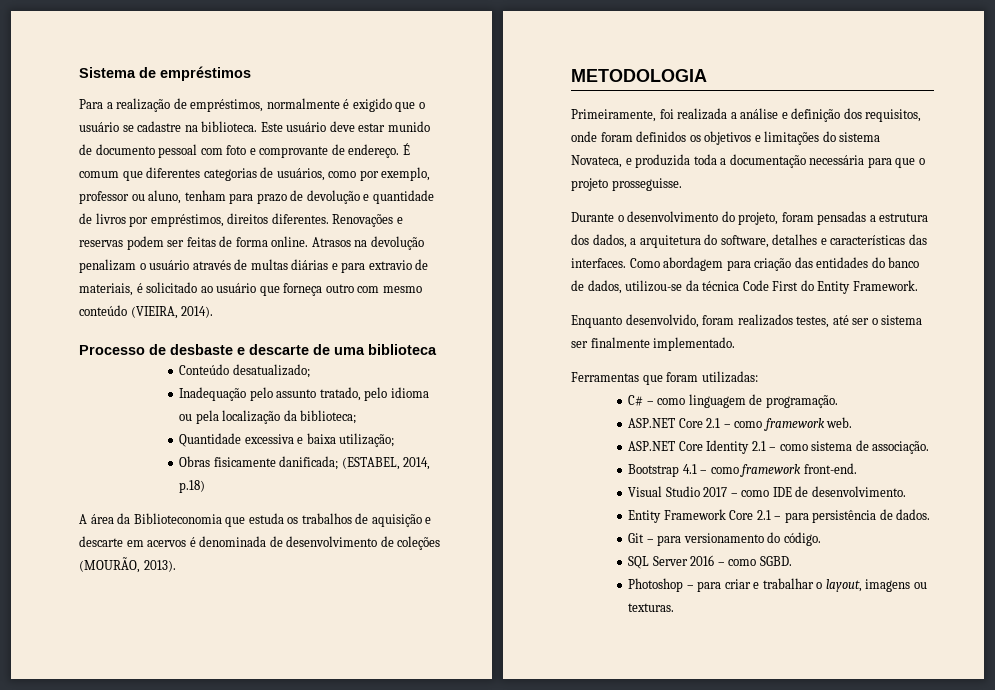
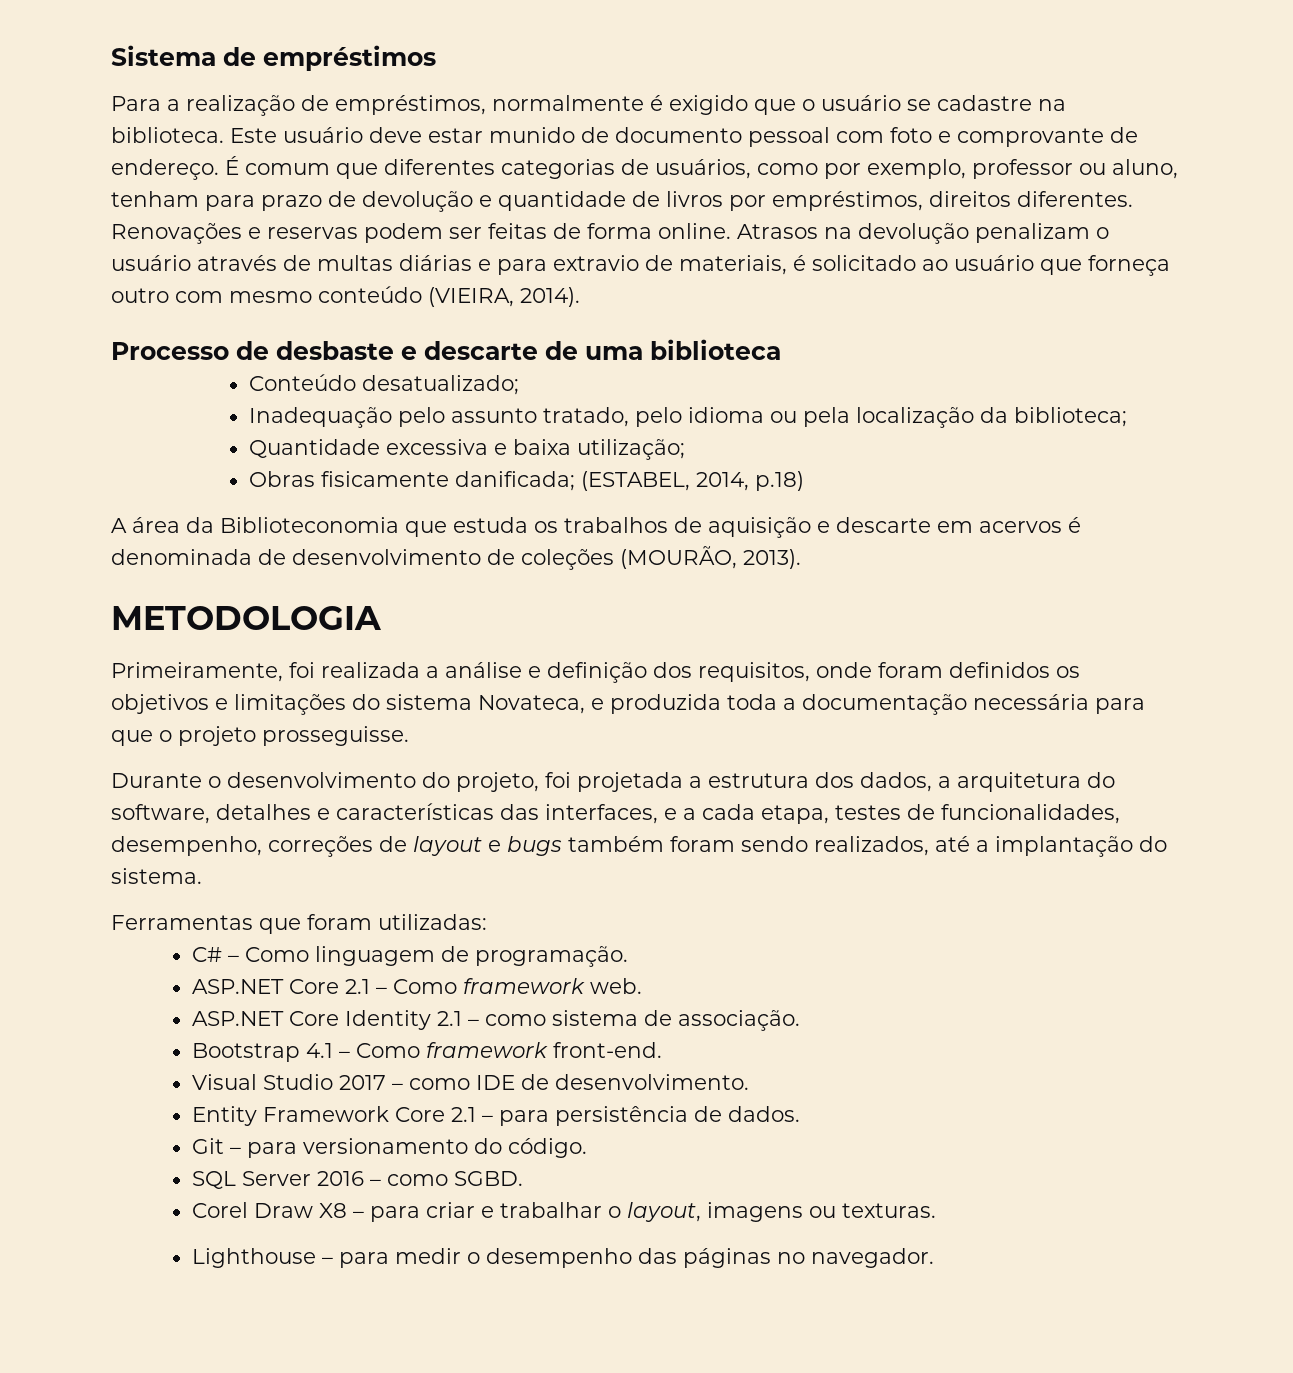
- Durante o desenvolvimento do projeto, foram pensadas a estrutura dos dados, a arquitetura do software, detalhes e características das interfaces. Como abordagem para criação das entidades do banco de dados, utilizou-se da técnica Code First do Entity Framework.
- Enquanto desenvolvido, foram realizados testes, até ser o sistema ser finalmente implementado.
+ Durante o desenvolvimento do projeto, foi projetada a estrutura dos dados, a arquitetura do software, detalhes e características das interfaces, e a cada etapa, testes de funcionalidades, desempenho, correções de layout e bugs também foram sendo realizados, até a implantação do sistema.
- C# – como linguagem de programação.
+ C# – Como linguagem de programação.
- ASP.NET Core 2.1 – como framework web.
+ ASP.NET Core 2.1 – Como framework web.
- Bootstrap 4.1 – como framework front-end.
+ Bootstrap 4.1 – Como framework front-end.
- Photoshop – para criar e trabalhar o layout, imagens ou texturas.
+ Corel Draw X8 – para criar e trabalhar o layout, imagens ou texturas.
+ Lighthouse – para medir o desempenho das páginas no navegador.

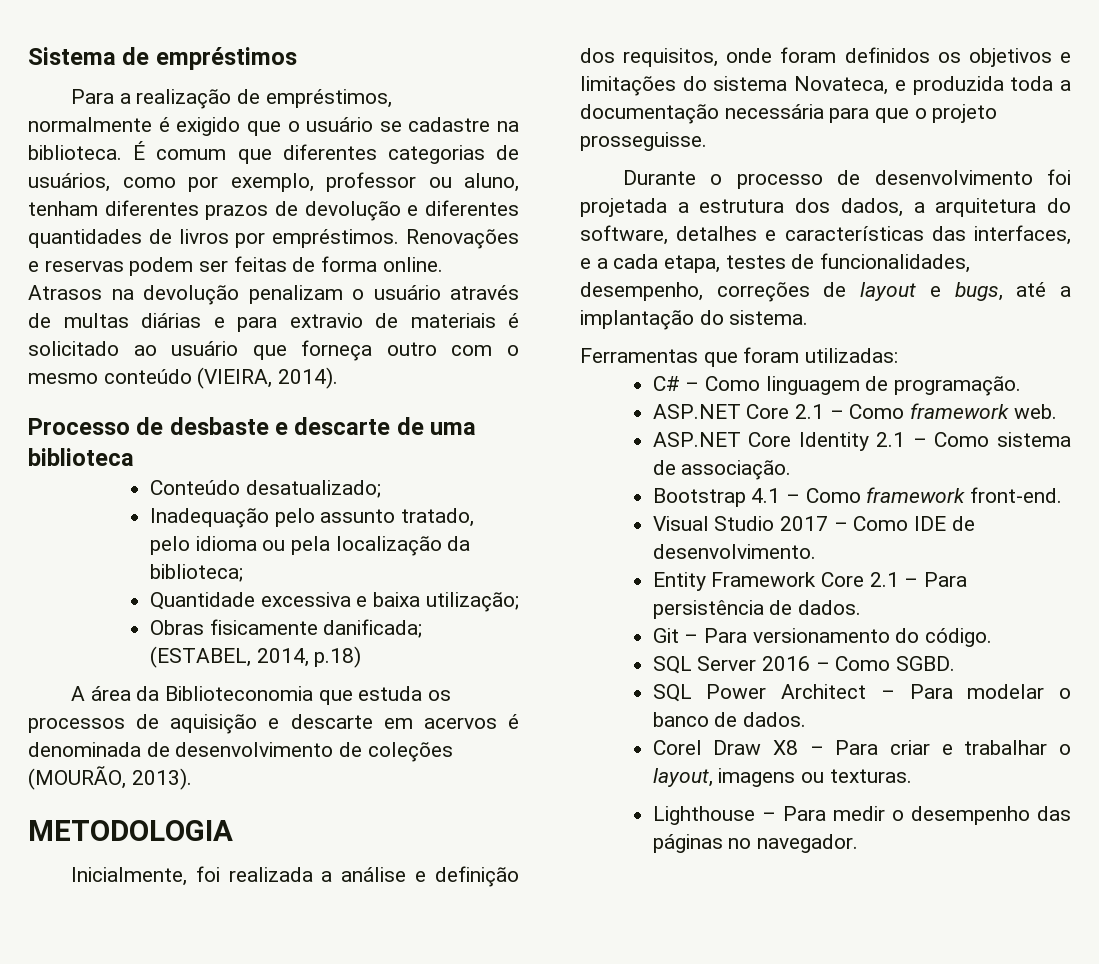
- Este usuário deve estar munido de documento pessoal com foto e comprovante de endereço.
- É comum que diferentes categorias de usuários, como por exemplo, professor ou aluno, tenham para prazo de devolução e quantidade de livros por empréstimos, direitos diferentes.
+ É comum que diferentes categorias de usuários, como por exemplo, professor ou aluno, tenham diferentes prazos de devolução e diferentes quantidades de livros por empréstimos.
- Atrasos na devolução penalizam o usuário através de multas diárias e para extravio de materiais, é solicitado ao usuário que forneça outro com mesmo conteúdo (VIEIRA, 2014).
+ Atrasos na devolução penalizam o usuário através de multas diárias e para extravio de materiais é solicitado ao usuário que forneça outro com o mesmo conteúdo (VIEIRA, 2014).
- A área da Biblioteconomia que estuda os trabalhos de aquisição e descarte em acervos é denominada de desenvolvimento de coleções (MOURÃO, 2013).
+ A área da Biblioteconomia que estuda os processos de aquisição e descarte em acervos é denominada de desenvolvimento de coleções (MOURÃO, 2013).
- Primeiramente, foi realizada a análise e definição dos requisitos, onde foram definidos os objetivos e limitações do sistema Novateca, e produzida toda a documentação necessária para que o projeto prosseguisse.
+ Inicialmente, foi realizada a análise e definição dos requisitos, onde foram definidos os objetivos e limitações do sistema Novateca, e produzida toda a documentação necessária para que o projeto prosseguisse.
- Durante o desenvolvimento do projeto, foi projetada a estrutura dos dados, a arquitetura do software, detalhes e características das interfaces, e a cada etapa, testes de funcionalidades, desempenho, correções de layout e bugs também foram sendo realizados, até a implantação do sistema.
+ Durante o processo de desenvolvimento foi projetada a estrutura dos dados, a arquitetura do software, detalhes e características das interfaces, e a cada etapa, testes de funcionalidades, desempenho, correções de layout e bugs, até a implantação do sistema.
- ASP.NET Core Identity 2.1 – como sistema de associação.
+ ASP.NET Core Identity 2.1 – Como sistema de associação.
- Visual Studio 2017 – como IDE de desenvolvimento.
+ Visual Studio 2017 – Como IDE de desenvolvimento.
- Entity Framework Core 2.1 – para persistência de dados.
+ Entity Framework Core 2.1 – Para persistência de dados.
- Git – para versionamento do código.
+ Git – Para versionamento do código.
- SQL Server 2016 – como SGBD.
+ SQL Server 2016 – Como SGBD.
+ SQL Power Architect – Para modelar o banco de dados.
- Corel Draw X8 – para criar e trabalhar o layout, imagens ou texturas.
+ Corel Draw X8 – Para criar e trabalhar o layout, imagens ou texturas.
- Lighthouse – para medir o desempenho das páginas no navegador.
+ Lighthouse – Para medir o desempenho das páginas no navegador.

